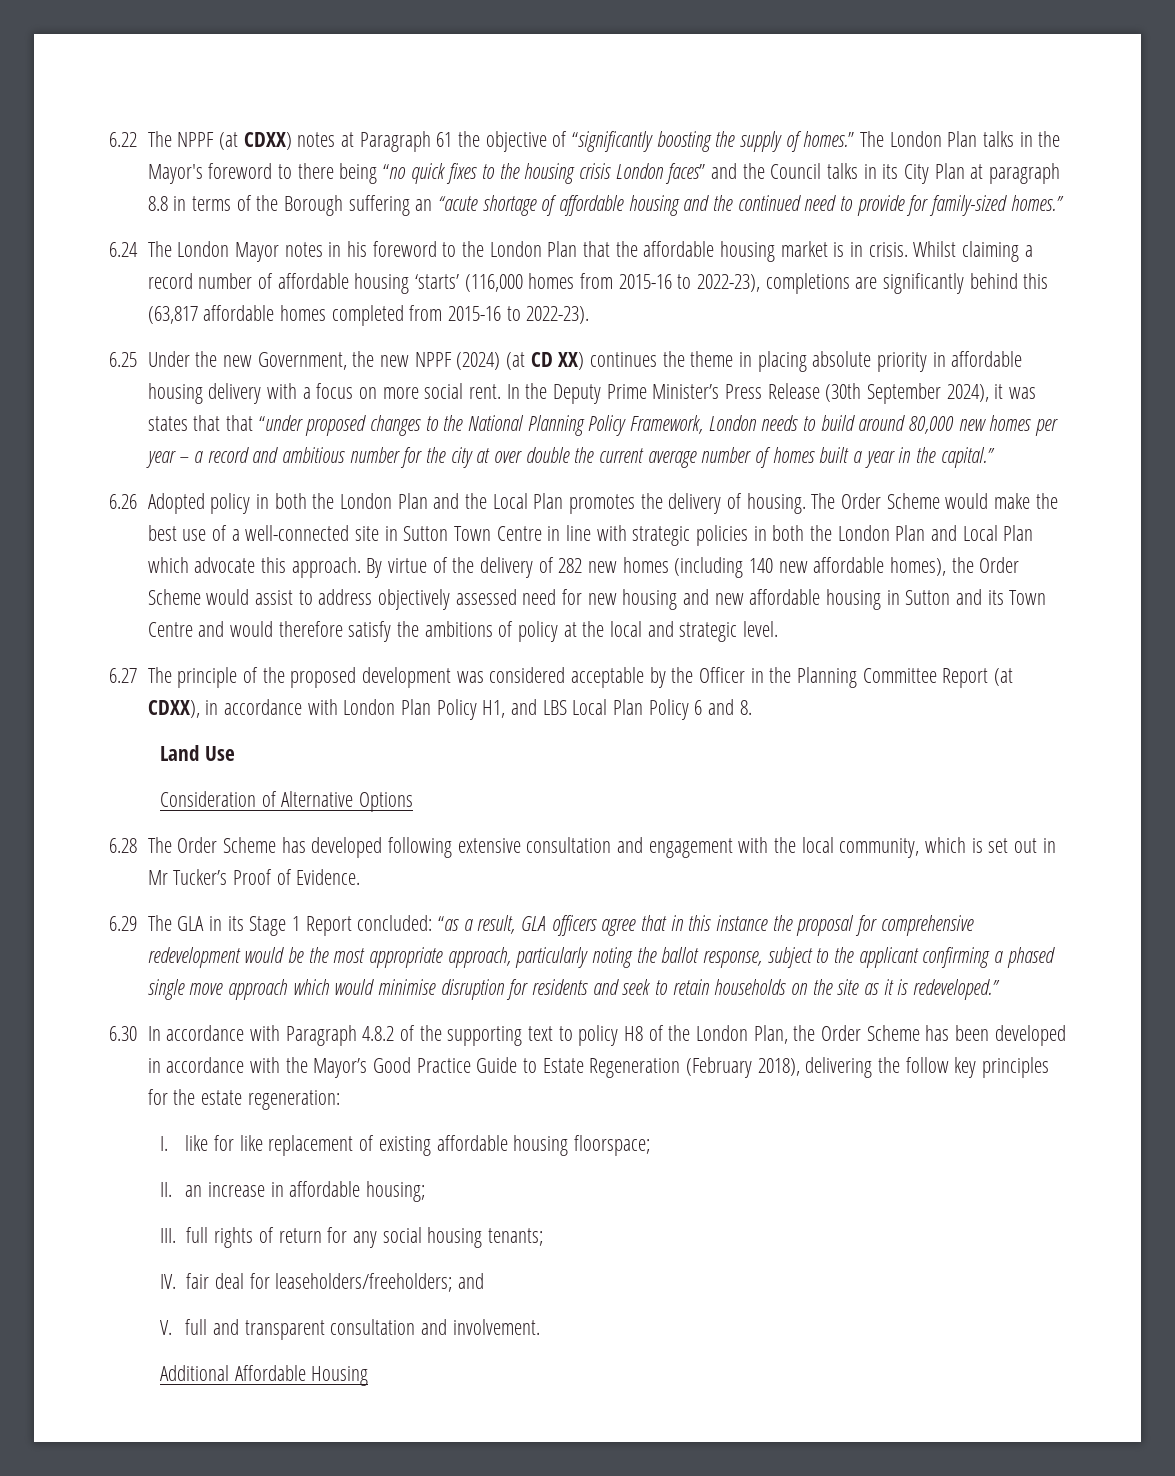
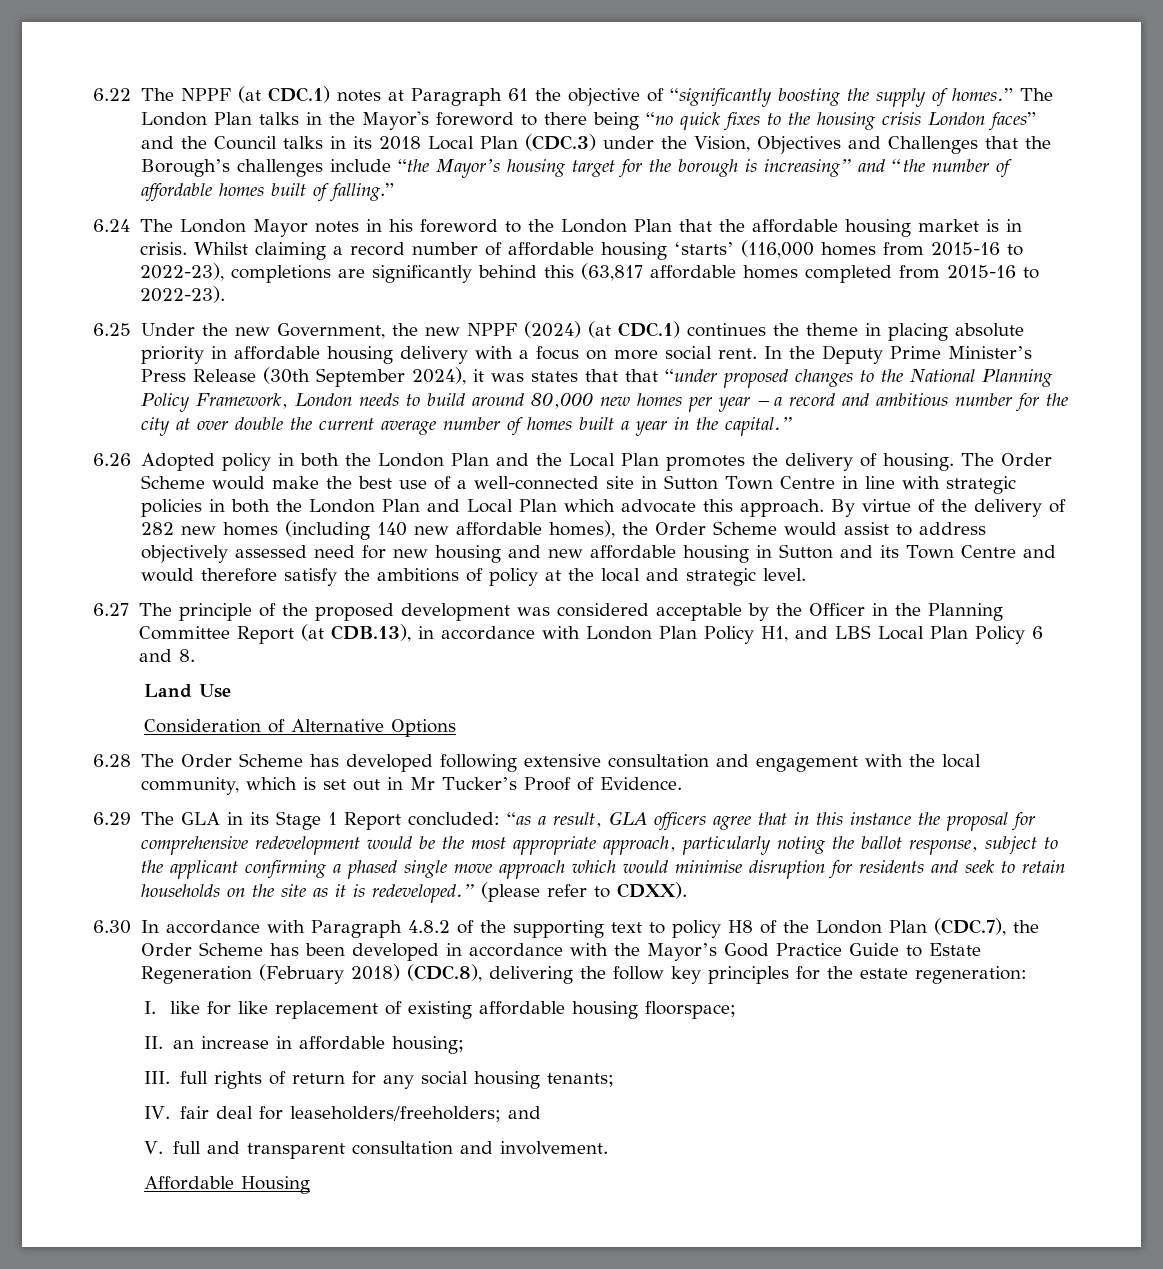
- 6.22 The NPPF (at CDXX) notes at Paragraph 61 the objective of “significantly boosting the supply of homes.”
+ 6.22 The NPPF (at CDC.1) notes at Paragraph 61 the objective of “significantly boosting the supply of homes.”
- The London Plan talks in the Mayor's foreword to there being “no quick fixes to the housing crisis London faces” and the Council talks in its City Plan at paragraph 8.8 in terms of the Borough suffering an “acute shortage of affordable housing and the continued need to provide for family-sized homes.”
+ The London Plan talks in the Mayor's foreword to there being “no quick fixes to the housing crisis London faces” and the Council talks in its 2018 Local Plan (CDC.3) under the Vision, Objectives and Challenges that the Borough’s challenges include “the Mayor’s housing target for the borough is increasing” and “the number of affordable homes built of falling.”
- 6.25 Under the new Government, the new NPPF (2024) (at CD XX) continues the theme in placing absolute priority in affordable housing delivery with a focus on more social rent.
+ 6.25 Under the new Government, the new NPPF (2024) (at CDC.1) continues the theme in placing absolute priority in affordable housing delivery with a focus on more social rent.
- 6.27 The principle of the proposed development was considered acceptable by the Officer in the Planning Committee Report (at CDXX), in accordance with London Plan Policy H1, and LBS Local Plan Policy 6 and 8.
+ 6.27 The principle of the proposed development was considered acceptable by the Officer in the Planning Committee Report (at CDB.13), in accordance with London Plan Policy H1, and LBS Local Plan Policy 6 and 8.
+ (please refer to CDXX).
- 6.30 In accordance with Paragraph 4.8.2 of the supporting text to policy H8 of the London Plan, the Order Scheme has been developed in accordance with the Mayor’s Good Practice Guide to Estate Regeneration (February 2018), delivering the follow key principles for the estate regeneration:
+ 6.30 In accordance with Paragraph 4.8.2 of the supporting text to policy H8 of the London Plan (CDC.7), the Order Scheme has been developed in accordance with the Mayor’s Good Practice Guide to Estate Regeneration (February 2018) (CDC.8), delivering the follow key principles for the estate regeneration:
- Additional Affordable Housing
+ Affordable Housing

